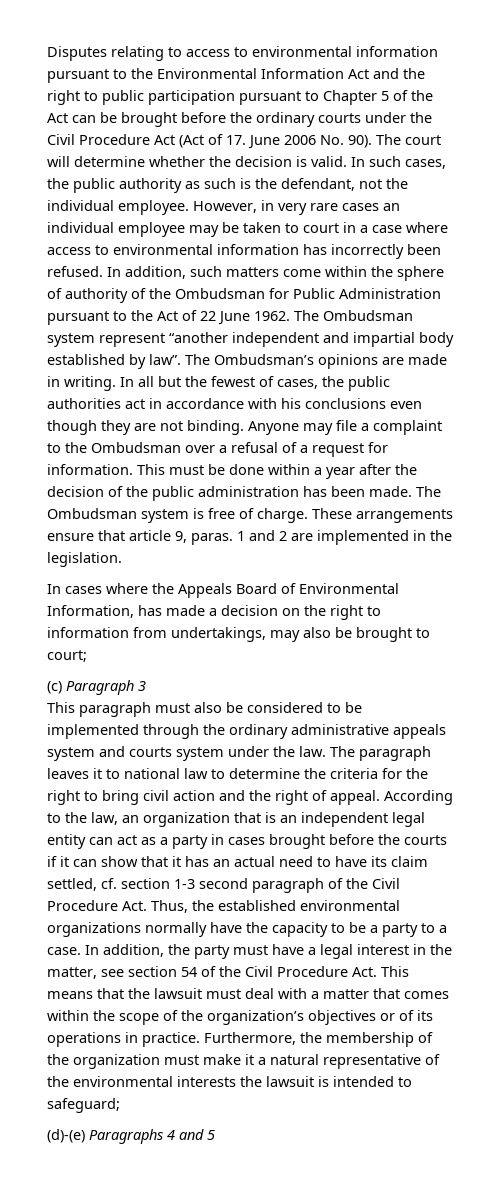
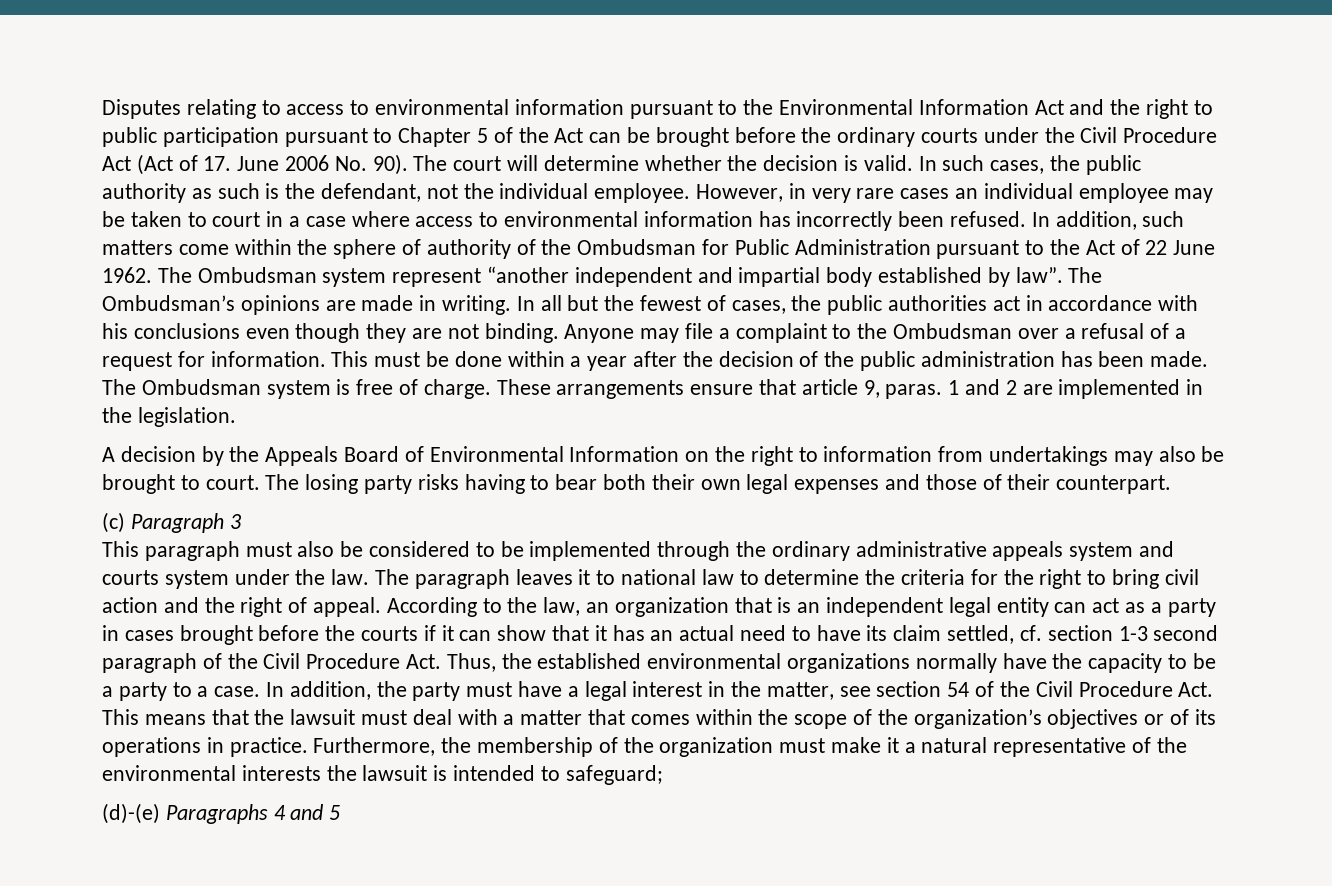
- In cases where the Appeals Board of Environmental Information, has made a decision on the right to information from undertakings, may also be brought to court;
+ A decision by the Appeals Board of Environmental Information on the right to information from undertakings may also be brought to court. The losing party risks having to bear both their own legal expenses and those of their counterpart.

